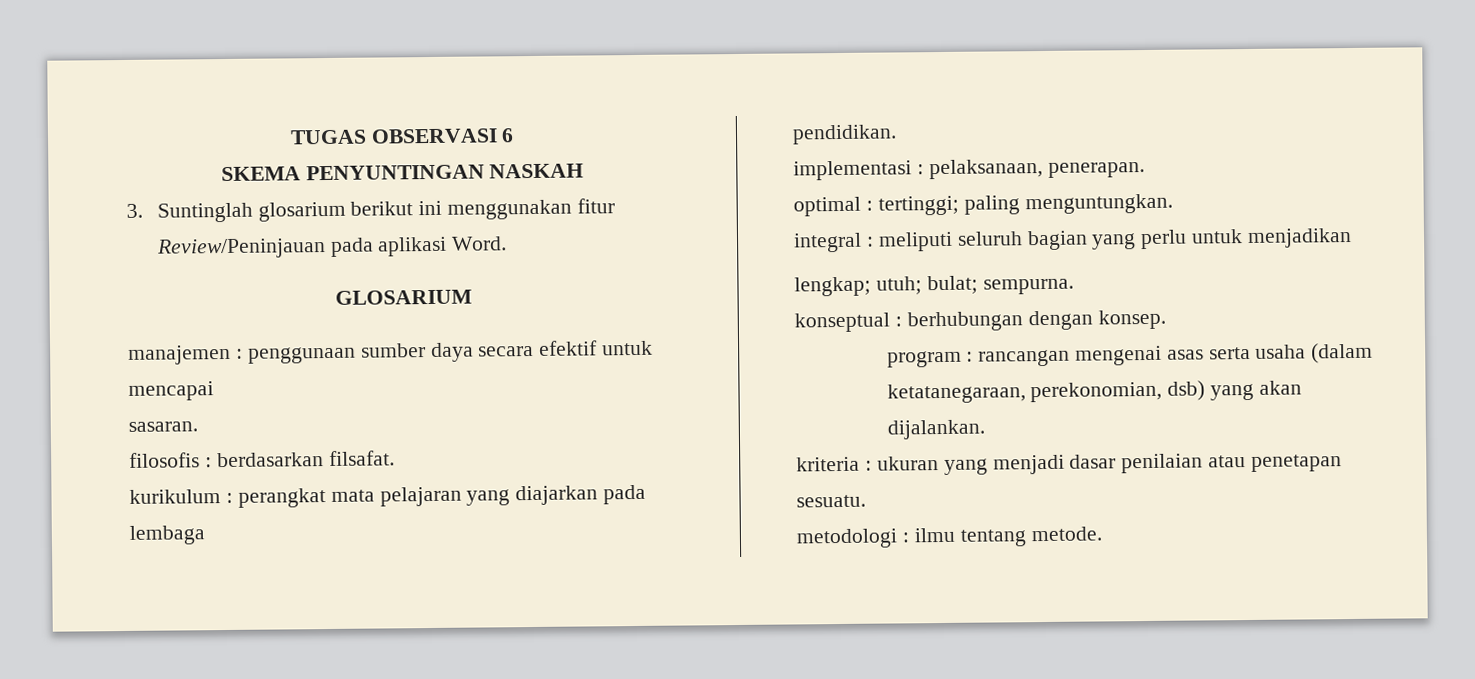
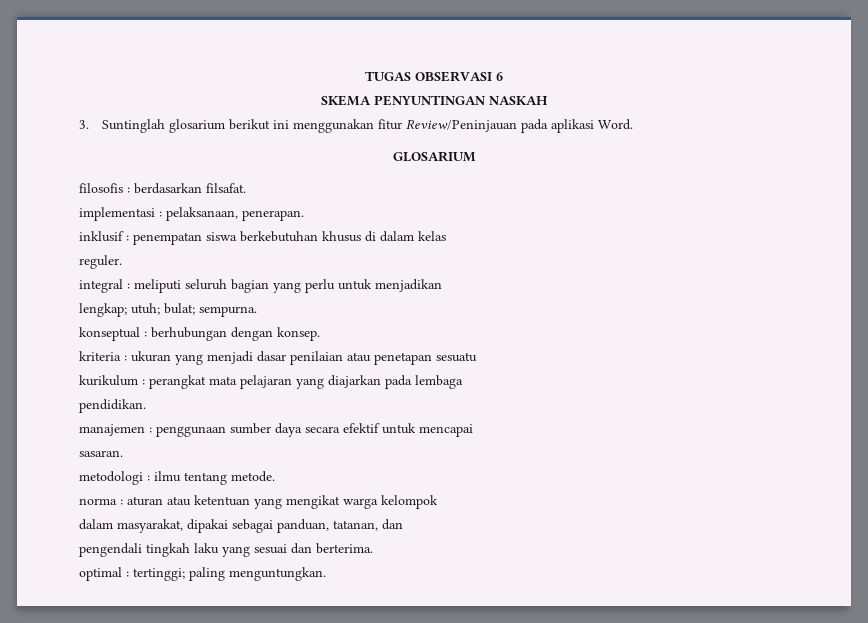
- manajemen : penggunaan sumber daya secara efektif untuk mencapai
- sasaran.
  filosofis : berdasarkan filsafat.
- kurikulum : perangkat mata pelajaran yang diajarkan pada lembaga
- pendidikan.
  implementasi : pelaksanaan, penerapan.
- optimal : tertinggi; paling menguntungkan.
+ inklusif : penempatan siswa berkebutuhan khusus di dalam kelas
+ reguler.
- program : rancangan mengenai asas serta usaha (dalam ketatanegaraan, perekonomian, dsb) yang akan dijalankan.
- kriteria : ukuran yang menjadi dasar penilaian atau penetapan sesuatu.
+ kriteria : ukuran yang menjadi dasar penilaian atau penetapan sesuatu
+ kurikulum : perangkat mata pelajaran yang diajarkan pada lembaga
+ pendidikan.
+ manajemen : penggunaan sumber daya secara efektif untuk mencapai
+ sasaran.
+ norma : aturan atau ketentuan yang mengikat warga kelompok
+ dalam masyarakat, dipakai sebagai panduan, tatanan, dan
+ pengendali tingkah laku yang sesuai dan berterima.
+ optimal : tertinggi; paling menguntungkan.

